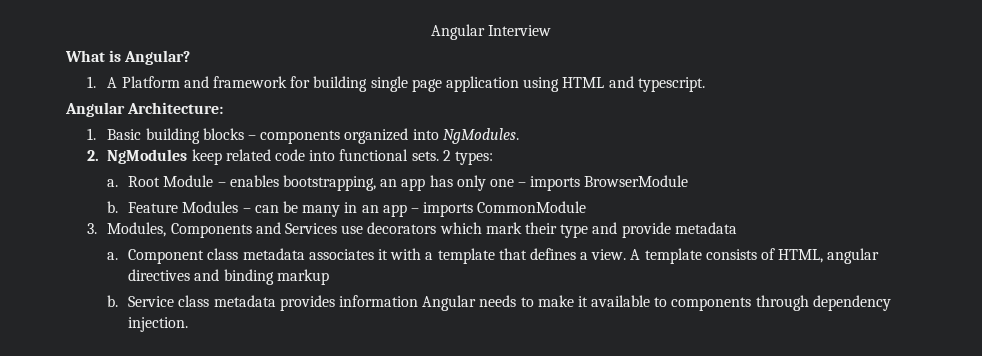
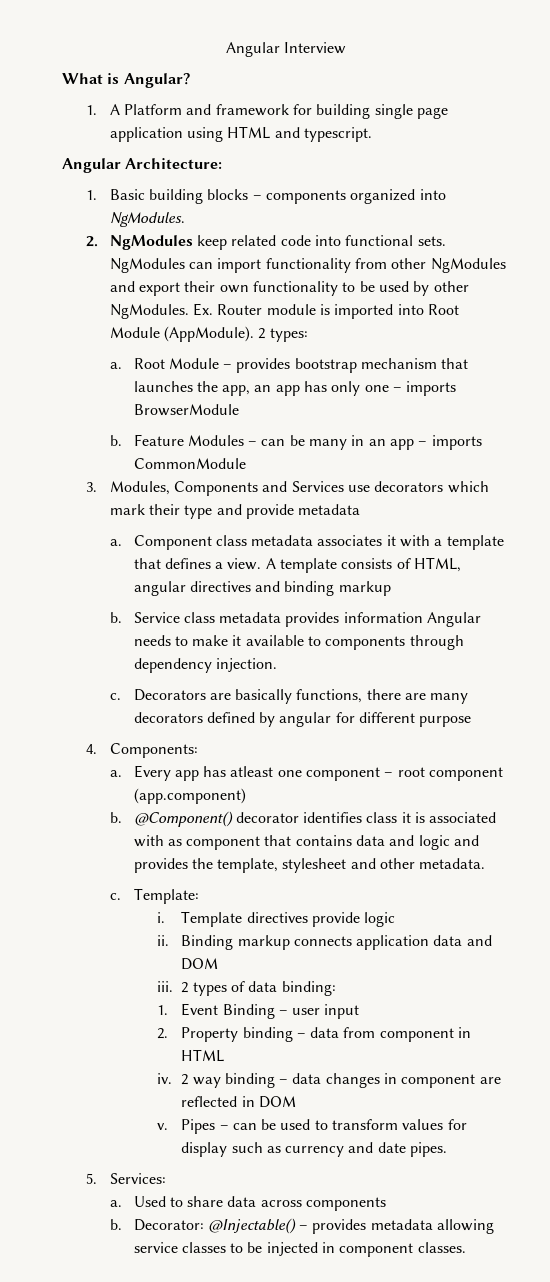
+ NgModules can import functionality from other NgModules and export their own functionality to be used by other NgModules. Ex. Router module is imported into Root Module (AppModule).
- Root Module – enables bootstrapping, an app has only one – imports BrowserModule
+ Root Module – provides bootstrap mechanism that launches the app, an app has only one – imports BrowserModule
+ c. Decorators are basically functions, there are many decorators defined by angular for different purpose
+ 4. Components:
+ a. Every app has atleast one component – root component (app.component)
+ b. @Component() decorator identifies class it is associated with as component that contains data and logic and provides the template, stylesheet and other metadata.
+ c. Template:
+ i. Template directives provide logic
+ ii. Binding markup connects application data and DOM
+ iii. 2 types of data binding:
+ 1. Event Binding – user input
+ 2. Property binding – data from component in HTML
+ iv. 2 way binding – data changes in component are reflected in DOM
+ v. Pipes – can be used to transform values for display such as currency and date pipes.
+ 5. Services:
+ a. Used to share data across components
+ b. Decorator: @Injectable() – provides metadata allowing service classes to be injected in component classes.

